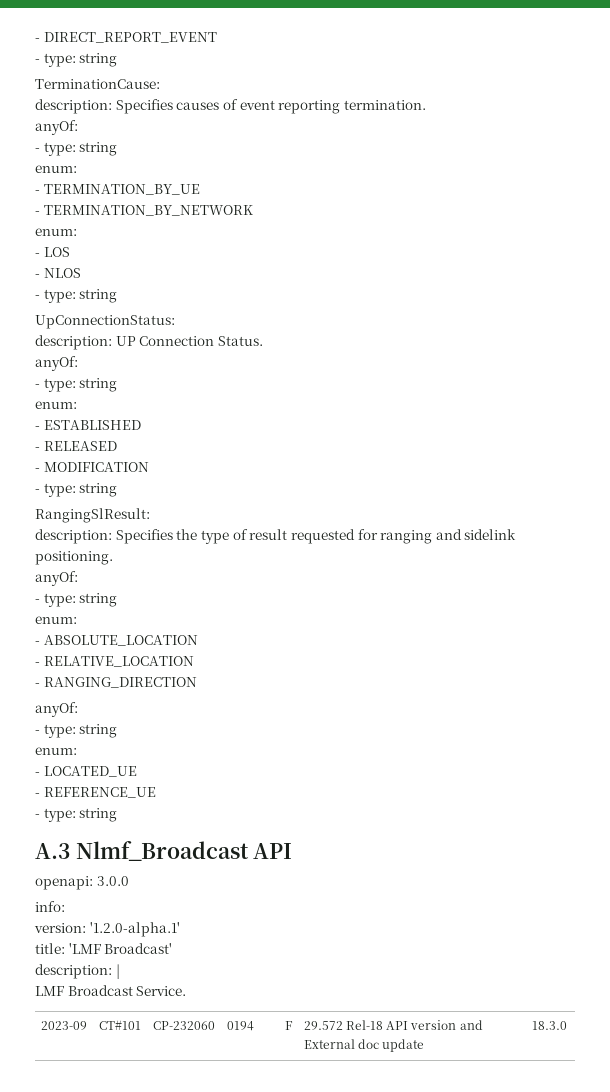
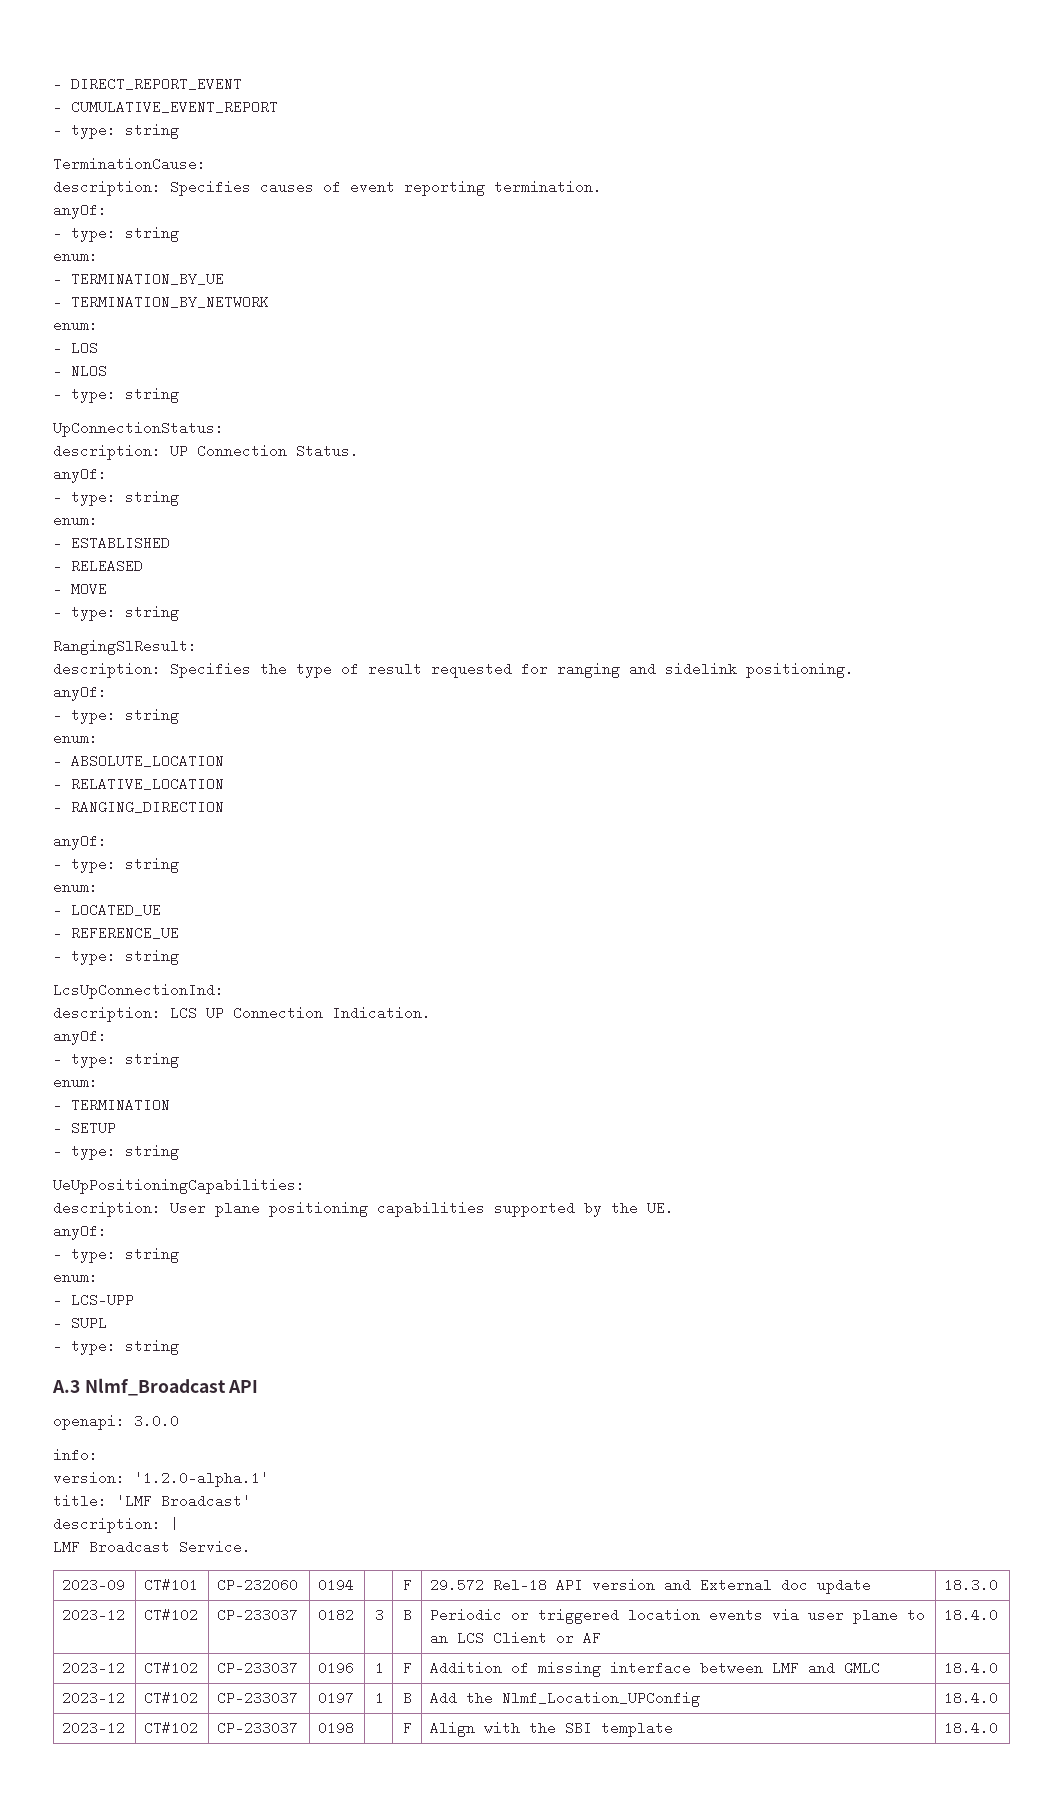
+ - CUMULATIVE_EVENT_REPORT
- - MODIFICATION
+ - MOVE
+ LcsUpConnectionInd:
+ description: LCS UP Connection Indication.
+ anyOf:
+ - type: string
+ enum:
+ - TERMINATION
+ - SETUP
+ - type: string
+ UeUpPositioningCapabilities:
+ description: User plane positioning capabilities supported by the UE.
+ anyOf:
+ - type: string
+ enum:
+ - LCS-UPP
+ - SUPL
+ - type: string
+ 2023-12 | CT#102 | CP-233037 | 0182 | 3 | B | Periodic or triggered location events via user plane to an LCS Client or AF | 18.4.0
+ 2023-12 | CT#102 | CP-233037 | 0196 | 1 | F | Addition of missing interface between LMF and GMLC | 18.4.0
+ 2023-12 | CT#102 | CP-233037 | 0197 | 1 | B | Add the Nlmf_Location_UPConfig | 18.4.0
+ 2023-12 | CT#102 | CP-233037 | 0198 | | F | Align with the SBI template | 18.4.0

